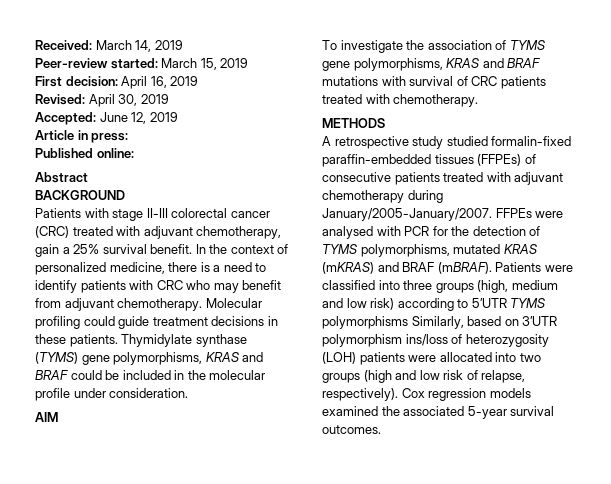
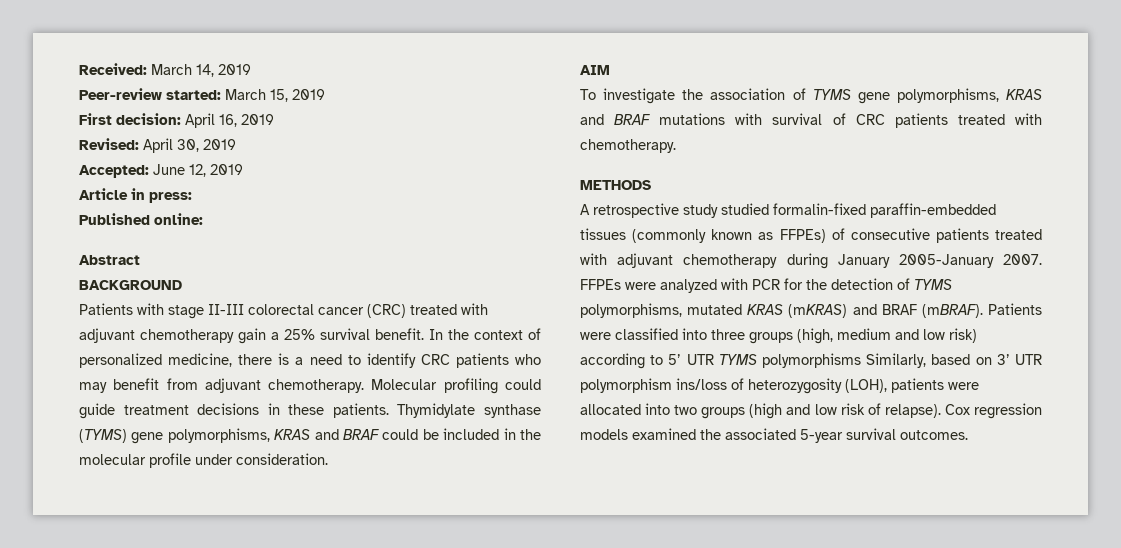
- Patients with stage II-III colorectal cancer (CRC) treated with adjuvant chemotherapy, gain a 25% survival benefit.
+ Patients with stage II-III colorectal cancer (CRC) treated with adjuvant chemotherapy gain a 25% survival benefit.
- In the context of personalized medicine, there is a need to identify patients with CRC who may benefit from adjuvant chemotherapy.
+ In the context of personalized medicine, there is a need to identify CRC patients who may benefit from adjuvant chemotherapy.
- A retrospective study studied formalin-fixed paraffin-embedded tissues (FFPEs) of consecutive patients treated with adjuvant chemotherapy during January/2005-January/2007.
+ A retrospective study studied formalin-fixed paraffin-embedded tissues (commonly known as FFPEs) of consecutive patients treated with adjuvant chemotherapy during January 2005-January 2007.
- FFPEs were analysed with PCR for the detection of TYMS polymorphisms, mutated KRAS (mKRAS) and BRAF (mBRAF).
+ FFPEs were analyzed with PCR for the detection of TYMS polymorphisms, mutated KRAS (mKRAS) and BRAF (mBRAF).
- Patients were classified into three groups (high, medium and low risk) according to 5’UTR TYMS polymorphisms Similarly, based on 3’UTR polymorphism ins/loss of heterozygosity (LOH) patients were allocated into two groups (high and low risk of relapse, respectively).
+ Patients were classified into three groups (high, medium and low risk) according to 5’ UTR TYMS polymorphisms Similarly, based on 3’ UTR polymorphism ins/loss of heterozygosity (LOH), patients were allocated into two groups (high and low risk of relapse).

